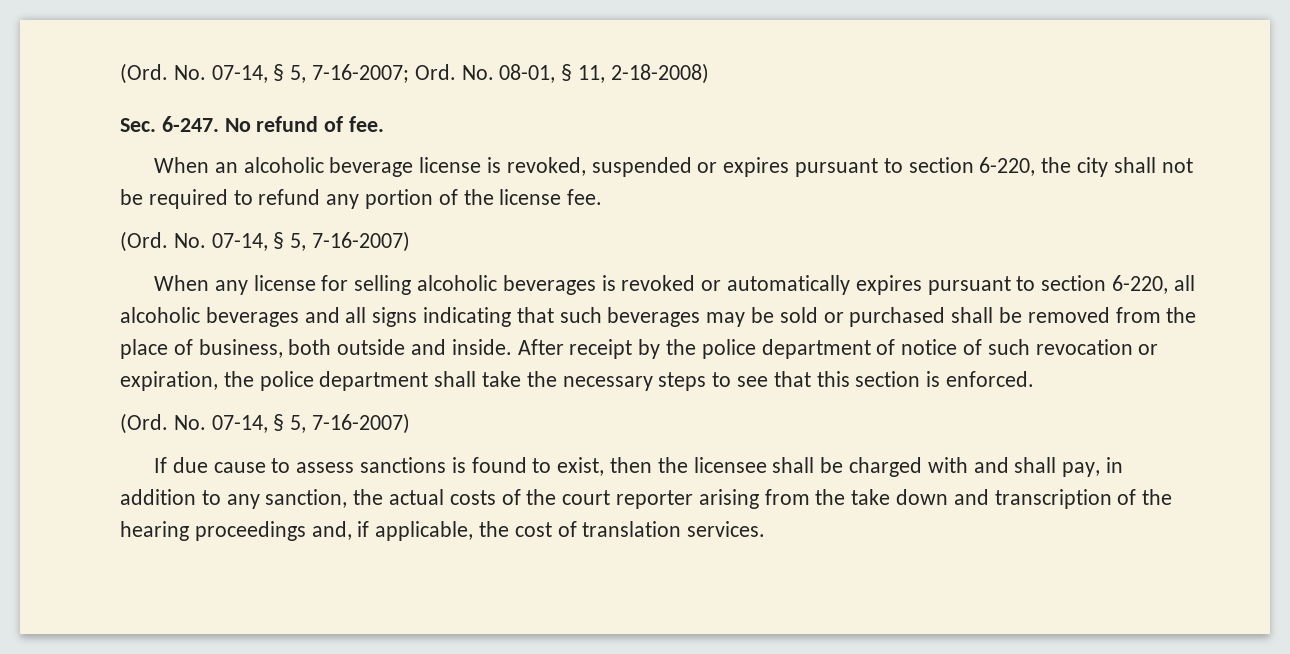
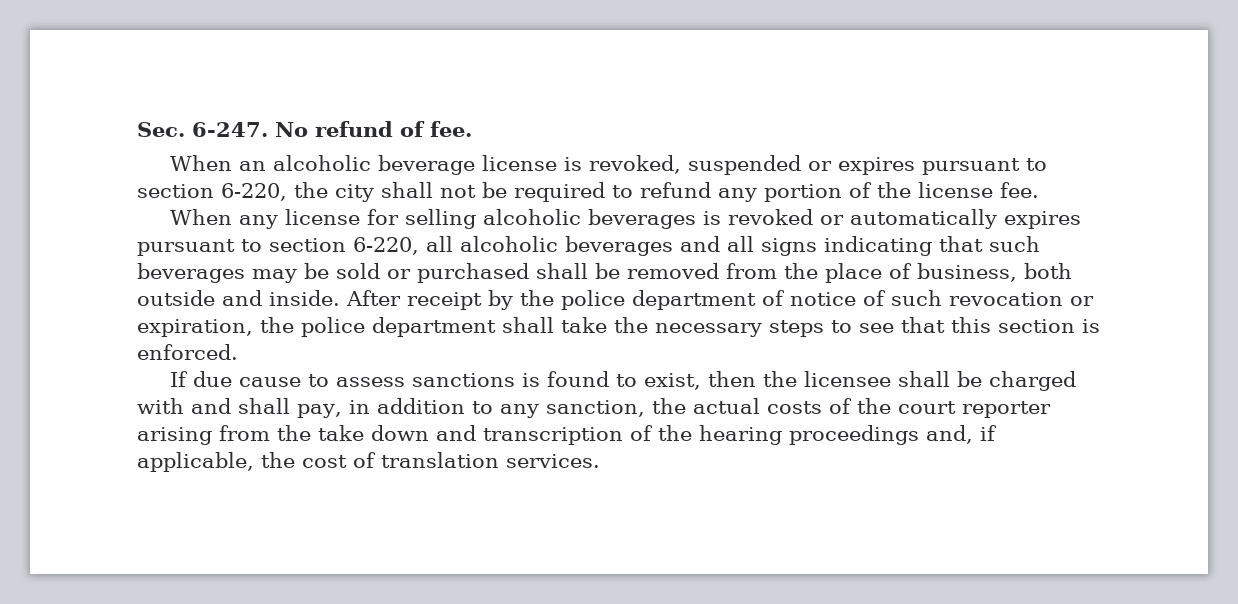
- (Ord. No. 07-14, § 5, 7-16-2007; Ord. No. 08-01, § 11, 2-18-2008)
  When an alcoholic beverage license is revoked, suspended or expires pursuant to section 6-220, the city shall not be required to refund any portion of the license fee.
- (Ord. No. 07-14, § 5, 7-16-2007)
  After receipt by the police department of notice of such revocation or expiration, the police department shall take the necessary steps to see that this section is enforced.
- (Ord. No. 07-14, § 5, 7-16-2007)

